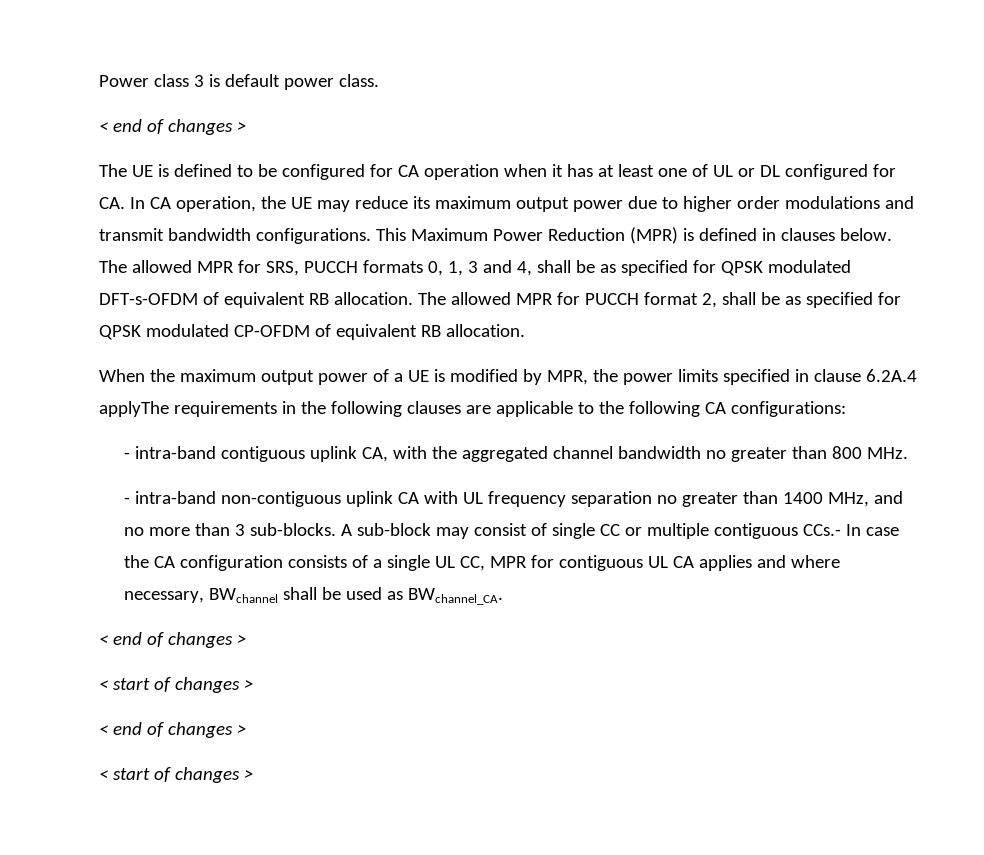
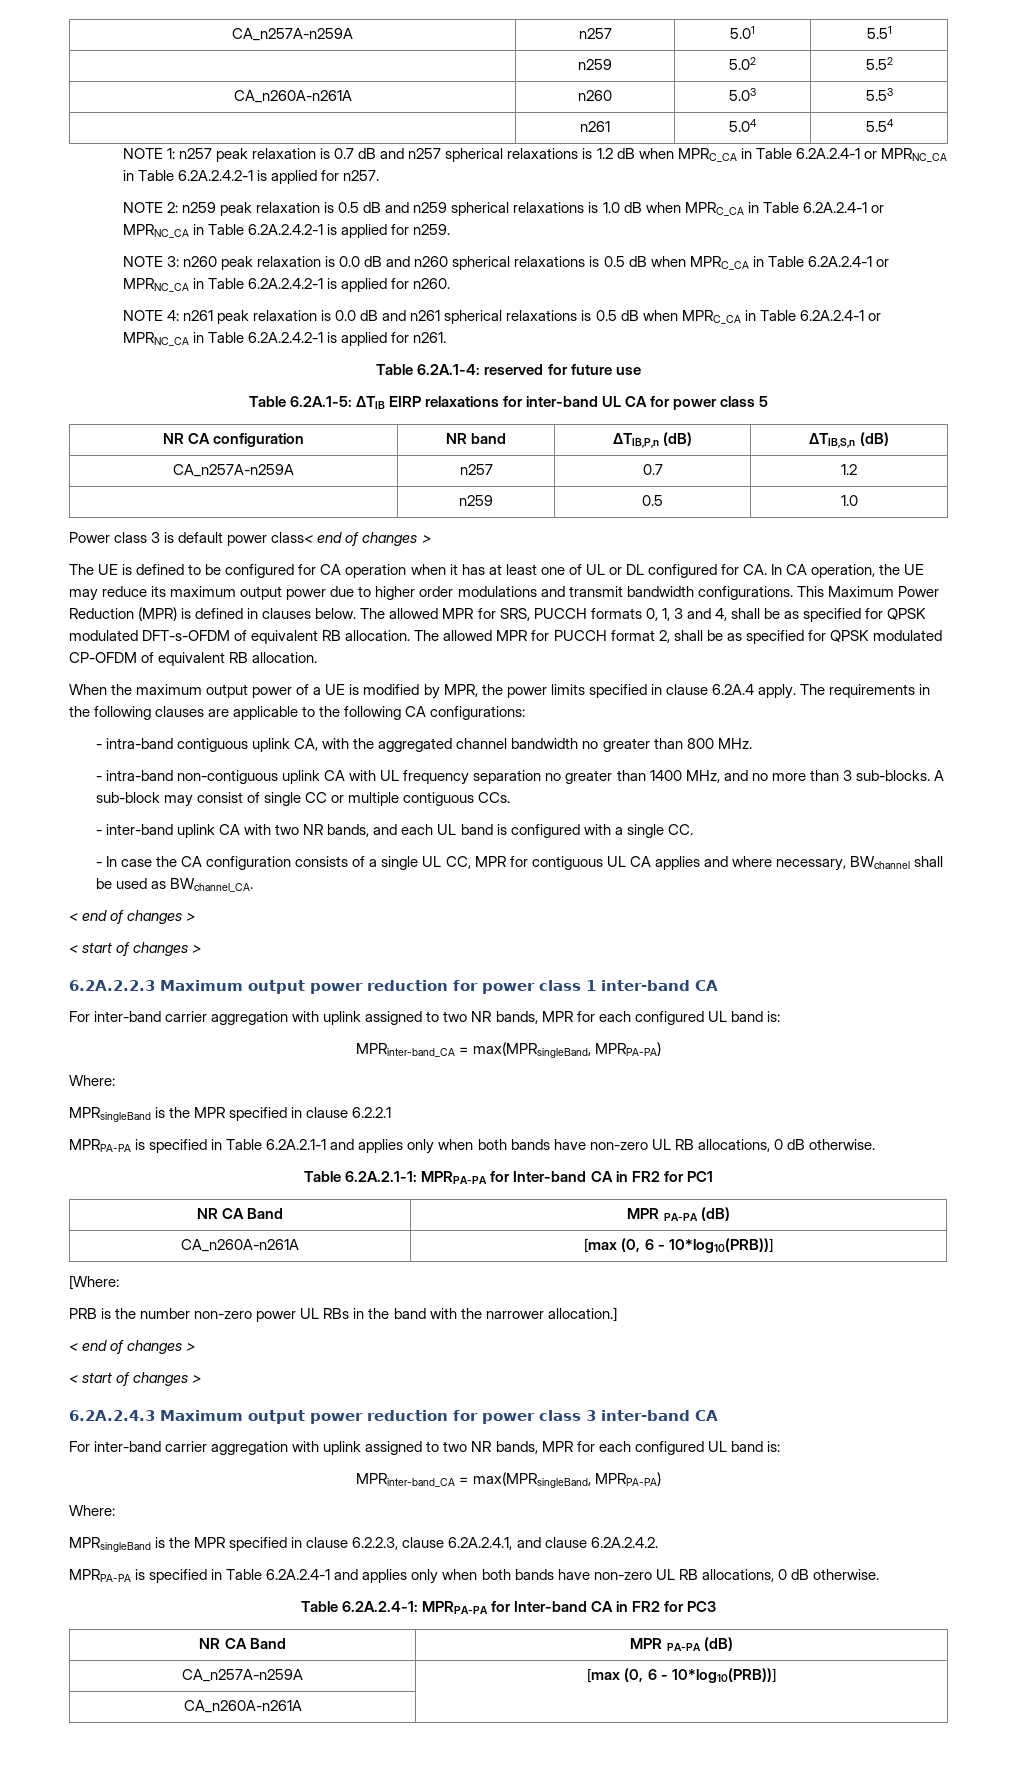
+ CA_n257A-n259A | n257 | 5.01 | 5.51
+ | n259 | 5.02 | 5.52
+ CA_n260A-n261A | n260 | 5.03 | 5.53
+ | n261 | 5.04 | 5.54
+ NOTE 1: n257 peak relaxation is 0.7 dB and n257 spherical relaxations is 1.2 dB when MPRC_CA in Table 6.2A.2.4-1 or MPRNC_CA in Table 6.2A.2.4.2-1 is applied for n257.
+ NOTE 2: n259 peak relaxation is 0.5 dB and n259 spherical relaxations is 1.0 dB when MPRC_CA in Table 6.2A.2.4-1 or MPRNC_CA in Table 6.2A.2.4.2-1 is applied for n259.
+ NOTE 3: n260 peak relaxation is 0.0 dB and n260 spherical relaxations is 0.5 dB when MPRC_CA in Table 6.2A.2.4-1 or MPRNC_CA in Table 6.2A.2.4.2-1 is applied for n260.
+ NOTE 4: n261 peak relaxation is 0.0 dB and n261 spherical relaxations is 0.5 dB when MPRC_CA in Table 6.2A.2.4-1 or MPRNC_CA in Table 6.2A.2.4.2-1 is applied for n261.
+ Table 6.2A.1-4: reserved for future use
+ Table 6.2A.1-5: ΔTIB EIRP relaxations for inter-band UL CA for power class 5
+ NR CA configuration | NR band | ΔTIB,P,n (dB) | ΔTIB,S,n (dB)
+ CA_n257A-n259A | n257 | 0.7 | 1.2
+ | n259 | 0.5 | 1.0
- Power class 3 is default power class.
- < end of changes >
+ Power class 3 is default power class< end of changes >
- When the maximum output power of a UE is modified by MPR, the power limits specified in clause 6.2A.4 applyThe requirements in the following clauses are applicable to the following CA configurations:
+ When the maximum output power of a UE is modified by MPR, the power limits specified in clause 6.2A.4 apply. The requirements in the following clauses are applicable to the following CA configurations:
- A sub-block may consist of single CC or multiple contiguous CCs.- In case the CA configuration consists of a single UL CC, MPR for contiguous UL CA applies and where necessary, BWchannel shall be used as BWchannel_CA.
+ A sub-block may consist of single CC or multiple contiguous CCs.
+ - inter-band uplink CA with two NR bands, and each UL band is configured with a single CC.
+ - In case the CA configuration consists of a single UL CC, MPR for contiguous UL CA applies and where necessary, BWchannel shall be used as BWchannel_CA.
+ 6.2A.2.2.3 Maximum output power reduction for power class 1 inter-band CA
+ For inter-band carrier aggregation with uplink assigned to two NR bands, MPR for each configured UL band is:
+ MPRinter-band_CA = max(MPRsingleBand, MPRPA-PA)
+ Where:
+ MPRsingleBand is the MPR specified in clause 6.2.2.1
+ MPRPA-PA is specified in Table 6.2A.2.1-1 and applies only when both bands have non-zero UL RB allocations, 0 dB otherwise.
+ Table 6.2A.2.1-1: MPRPA-PA for Inter-band CA in FR2 for PC1
+ NR CA Band | MPR PA-PA (dB)
+ CA_n260A-n261A | [max (0, 6 - 10*log10(PRB))]
+ [Where:
+ PRB is the number non-zero power UL RBs in the band with the narrower allocation.]
+ 6.2A.2.4.3 Maximum output power reduction for power class 3 inter-band CA
+ For inter-band carrier aggregation with uplink assigned to two NR bands, MPR for each configured UL band is:
+ MPRinter-band_CA = max(MPRsingleBand, MPRPA-PA)
+ Where:
+ MPRsingleBand is the MPR specified in clause 6.2.2.3, clause 6.2A.2.4.1, and clause 6.2A.2.4.2.
+ MPRPA-PA is specified in Table 6.2A.2.4-1 and applies only when both bands have non-zero UL RB allocations, 0 dB otherwise.
+ Table 6.2A.2.4-1: MPRPA-PA for Inter-band CA in FR2 for PC3
+ NR CA Band | MPR PA-PA (dB)
+ CA_n257A-n259A | [max (0, 6 - 10*log10(PRB))]
+ CA_n260A-n261A |

